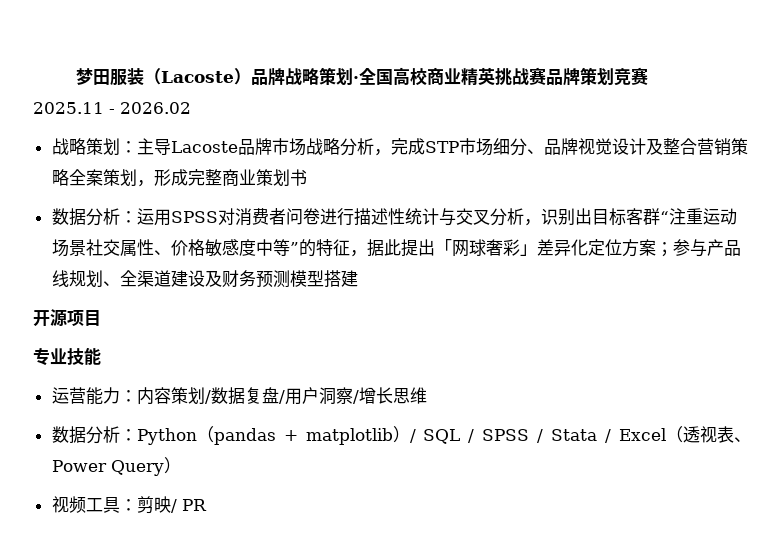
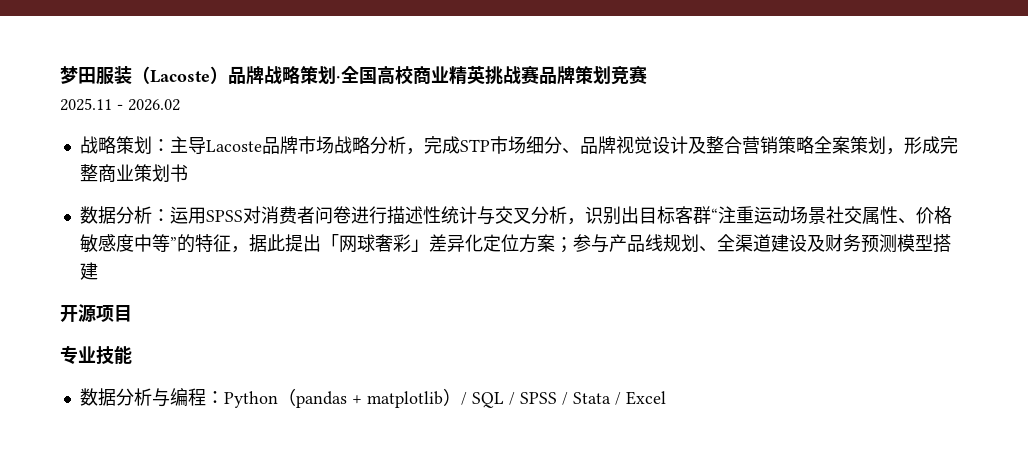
- 运营能力：内容策划/数据复盘/用户洞察/增长思维
- 数据分析：Python（pandas + matplotlib）/ SQL / SPSS / Stata / Excel（透视表、Power Query）
- 视频工具：剪映/ PR
+ 数据分析与编程：Python（pandas + matplotlib）/ SQL / SPSS / Stata / Excel

